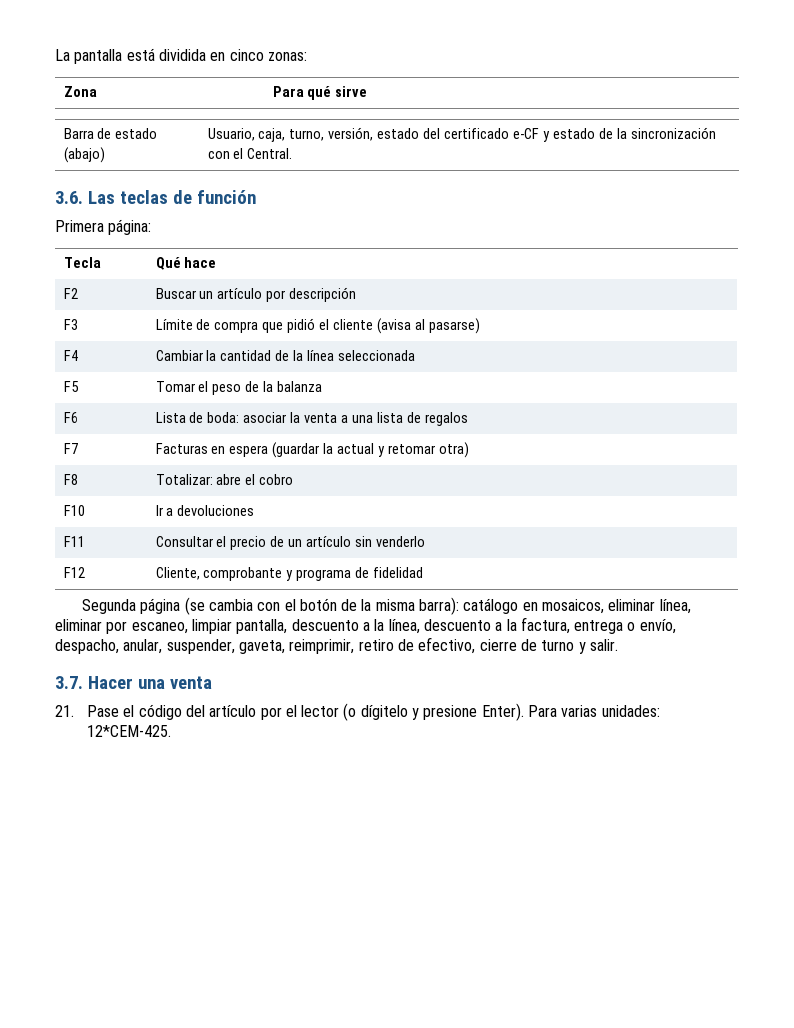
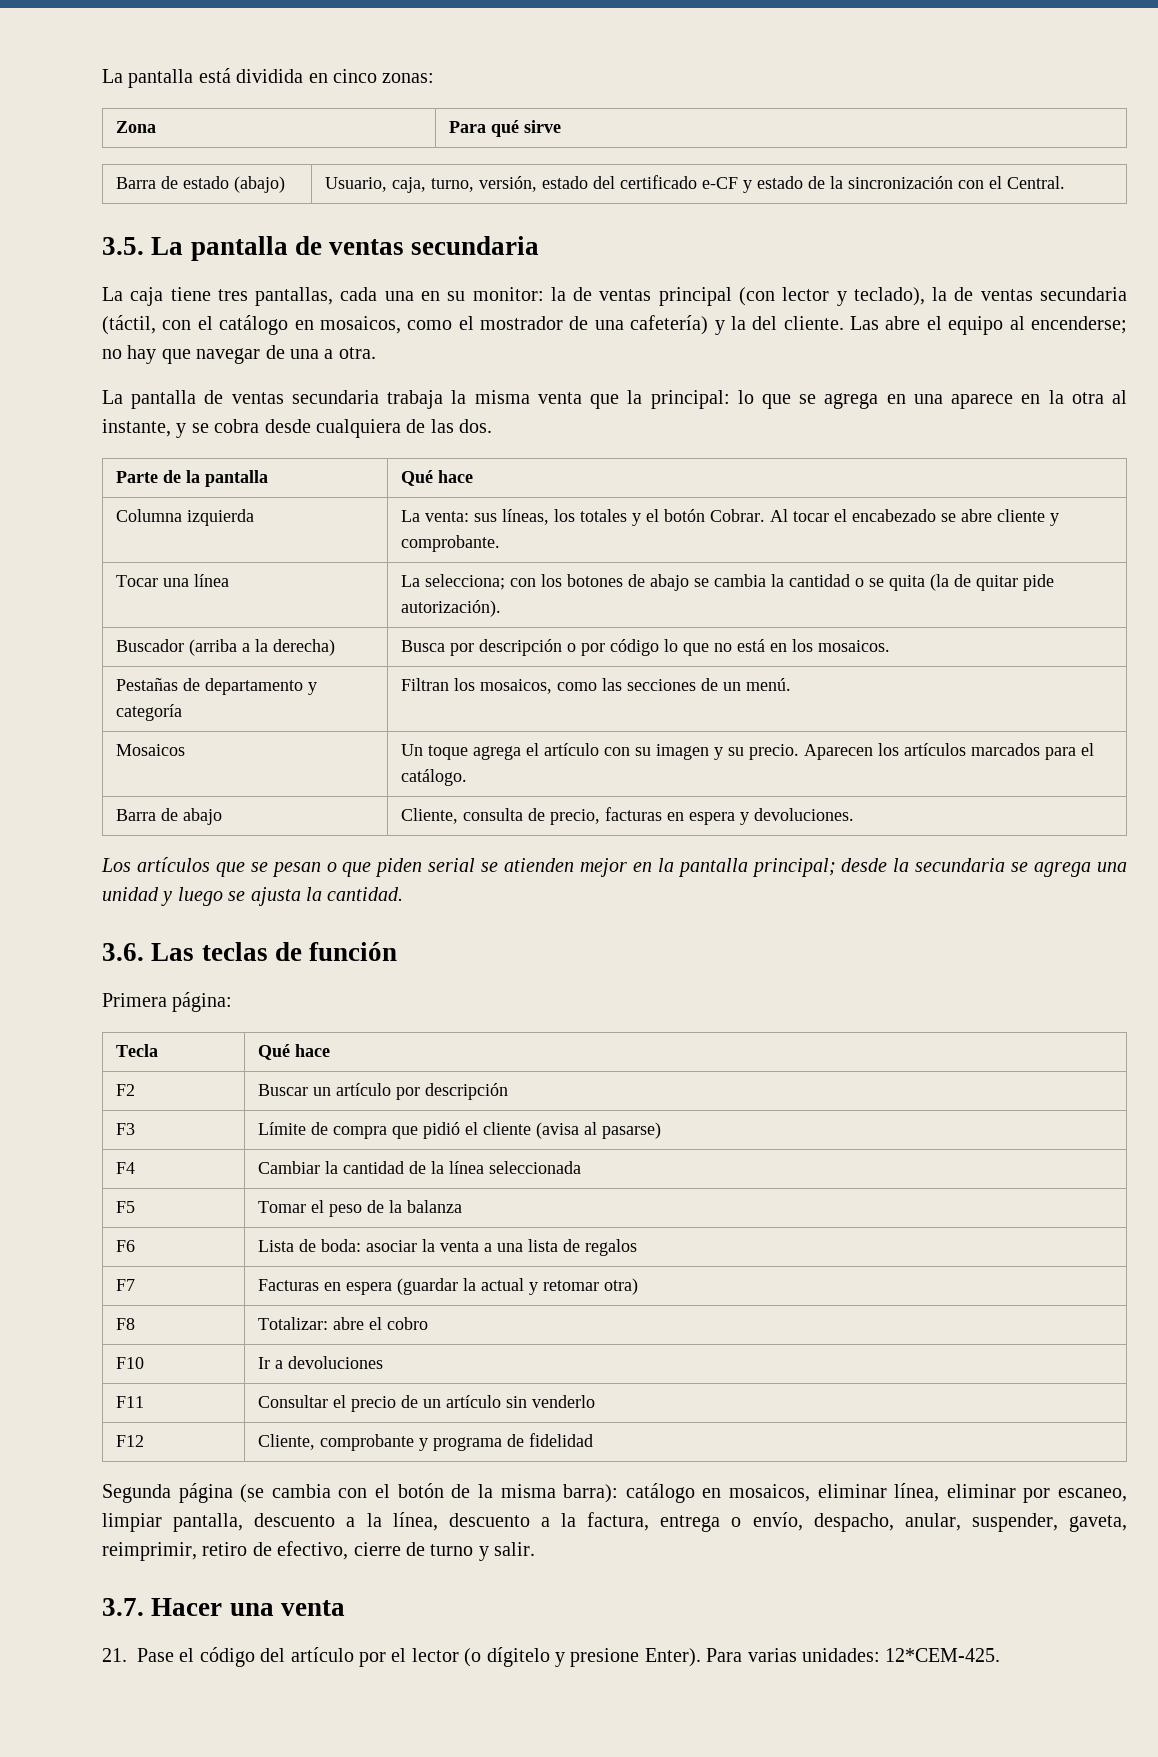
+ 3.5. La pantalla de ventas secundaria
+ La caja tiene tres pantallas, cada una en su monitor: la de ventas principal (con lector y teclado), la de ventas secundaria (táctil, con el catálogo en mosaicos, como el mostrador de una cafetería) y la del cliente. Las abre el equipo al encenderse; no hay que navegar de una a otra.
+ La pantalla de ventas secundaria trabaja la misma venta que la principal: lo que se agrega en una aparece en la otra al instante, y se cobra desde cualquiera de las dos.
+ Parte de la pantalla | Qué hace
+ Columna izquierda | La venta: sus líneas, los totales y el botón Cobrar. Al tocar el encabezado se abre cliente y comprobante.
+ Tocar una línea | La selecciona; con los botones de abajo se cambia la cantidad o se quita (la de quitar pide autorización).
+ Buscador (arriba a la derecha) | Busca por descripción o por código lo que no está en los mosaicos.
+ Pestañas de departamento y categoría | Filtran los mosaicos, como las secciones de un menú.
+ Mosaicos | Un toque agrega el artículo con su imagen y su precio. Aparecen los artículos marcados para el catálogo.
+ Barra de abajo | Cliente, consulta de precio, facturas en espera y devoluciones.
+ Los artículos que se pesan o que piden serial se atienden mejor en la pantalla principal; desde la secundaria se agrega una unidad y luego se ajusta la cantidad.

